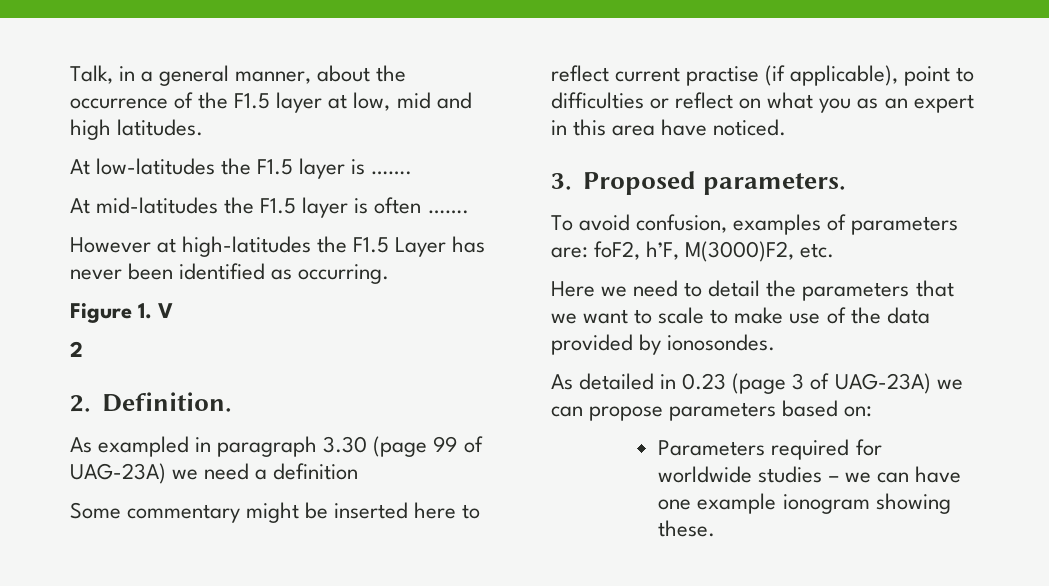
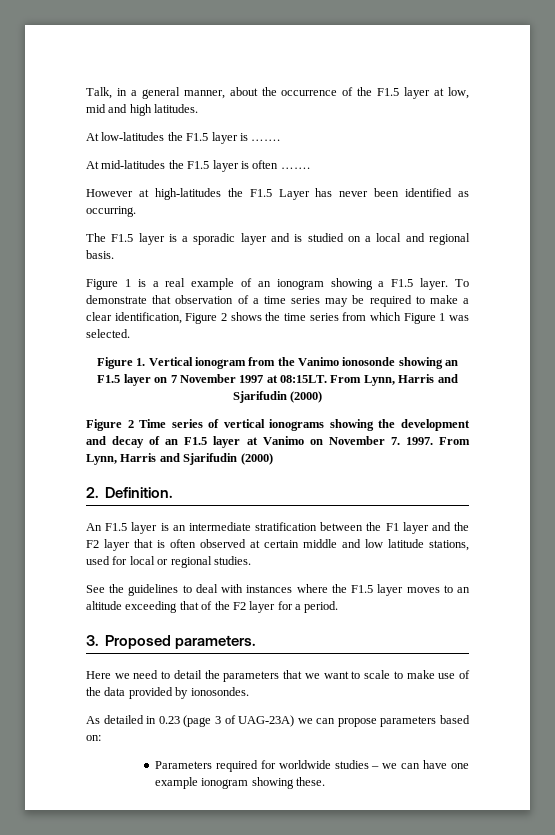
- Figure 1. V
- 2
+ The F1.5 layer is a sporadic layer and is studied on a local and regional basis.
+ Figure 1 is a real example of an ionogram showing a F1.5 layer. To demonstrate that observation of a time series may be required to make a clear identification, Figure 2 shows the time series from which Figure 1 was selected.
+ Figure 1. Vertical ionogram from the Vanimo ionosonde showing an F1.5 layer on 7 November 1997 at 08:15LT. From Lynn, Harris and Sjarifudin (2000)
+ Figure 2 Time series of vertical ionograms showing the development and decay of an F1.5 layer at Vanimo on November 7. 1997. From Lynn, Harris and Sjarifudin (2000)
  2. Definition.
- As exampled in paragraph 3.30 (page 99 of UAG-23A) we need a definition
- Some commentary might be inserted here to reflect current practise (if applicable), point to difficulties or reflect on what you as an expert in this area have noticed.
+ An F1.5 layer is an intermediate stratification between the F1 layer and the F2 layer that is often observed at certain middle and low latitude stations, used for local or regional studies.
+ See the guidelines to deal with instances where the F1.5 layer moves to an altitude exceeding that of the F2 layer for a period.
  3. Proposed parameters.
- To avoid confusion, examples of parameters are: foF2, h’F, M(3000)F2, etc.

